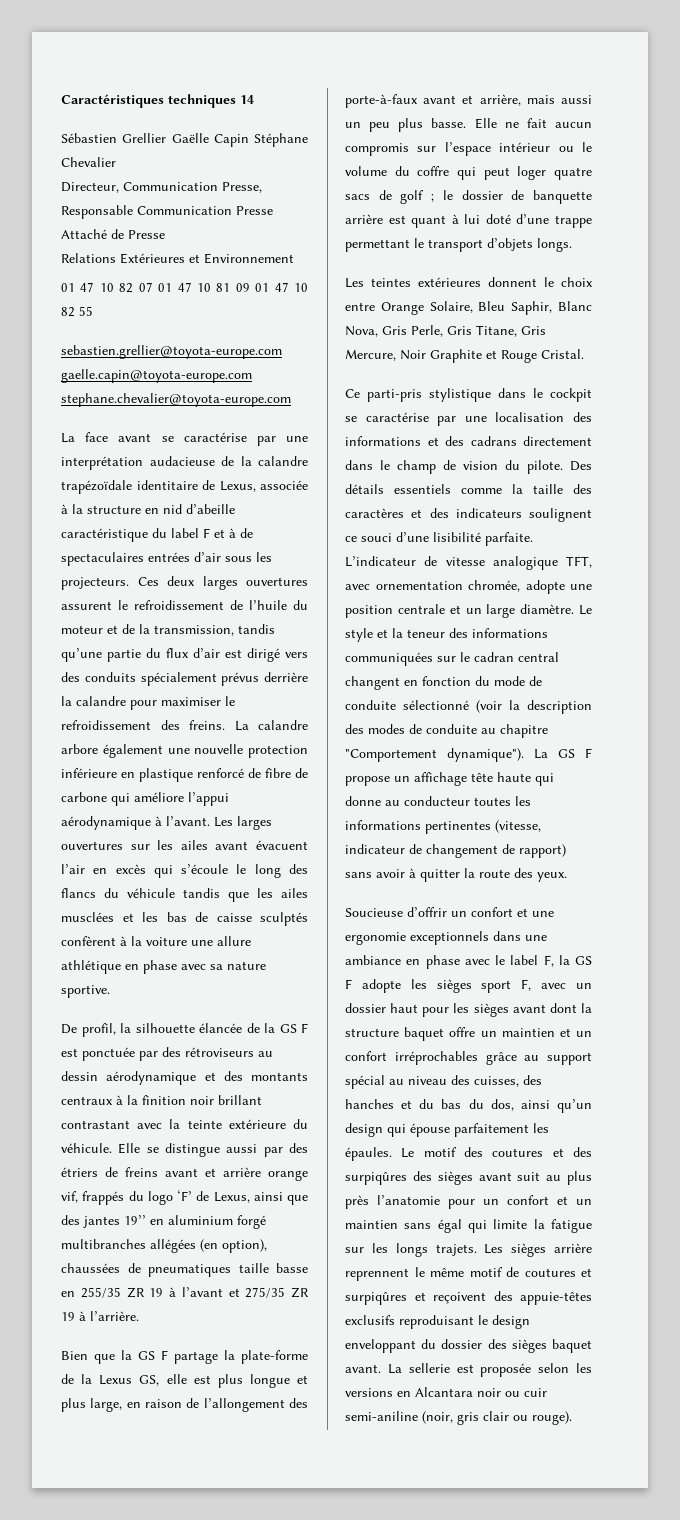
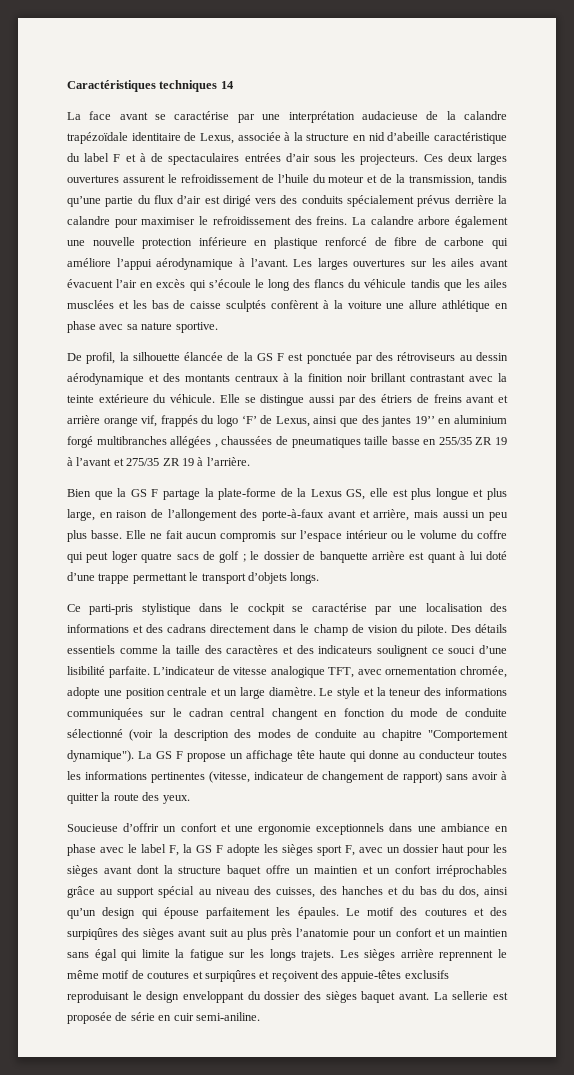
- Sébastien Grellier Gaëlle Capin Stéphane Chevalier
- Directeur, Communication Presse, Responsable Communication Presse Attaché de Presse
- Relations Extérieures et Environnement
- 01 47 10 82 07 01 47 10 81 09 01 47 10 82 55
- sebastien.grellier@toyota-europe.com gaelle.capin@toyota-europe.com stephane.chevalier@toyota-europe.com
- Elle se distingue aussi par des étriers de freins avant et arrière orange vif, frappés du logo ‘F’ de Lexus, ainsi que des jantes 19’’ en aluminium forgé multibranches allégées (en option), chaussées de pneumatiques taille basse en 255/35 ZR 19 à l’avant et 275/35 ZR 19 à l’arrière.
+ Elle se distingue aussi par des étriers de freins avant et arrière orange vif, frappés du logo ‘F’ de Lexus, ainsi que des jantes 19’’ en aluminium forgé multibranches allégées , chaussées de pneumatiques taille basse en 255/35 ZR 19 à l’avant et 275/35 ZR 19 à l’arrière.
- Les teintes extérieures donnent le choix entre Orange Solaire, Bleu Saphir, Blanc Nova, Gris Perle, Gris Titane, Gris Mercure, Noir Graphite et Rouge Cristal.
- La sellerie est proposée selon les versions en Alcantara noir ou cuir semi-aniline (noir, gris clair ou rouge).
+ La sellerie est proposée de série en cuir semi-aniline.

